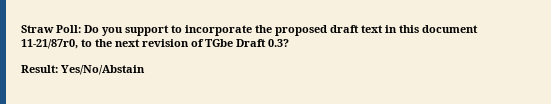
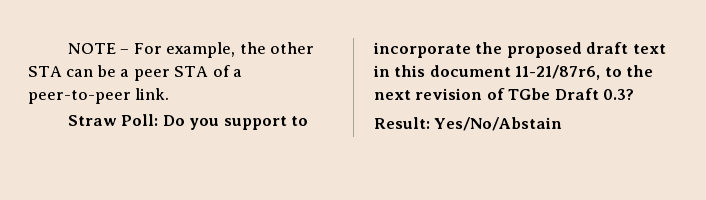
+ NOTE – For example, the other STA can be a peer STA of a peer-to-peer link.
- Straw Poll: Do you support to incorporate the proposed draft text in this document 11-21/87r0, to the next revision of TGbe Draft 0.3?
+ Straw Poll: Do you support to incorporate the proposed draft text in this document 11-21/87r6, to the next revision of TGbe Draft 0.3?

